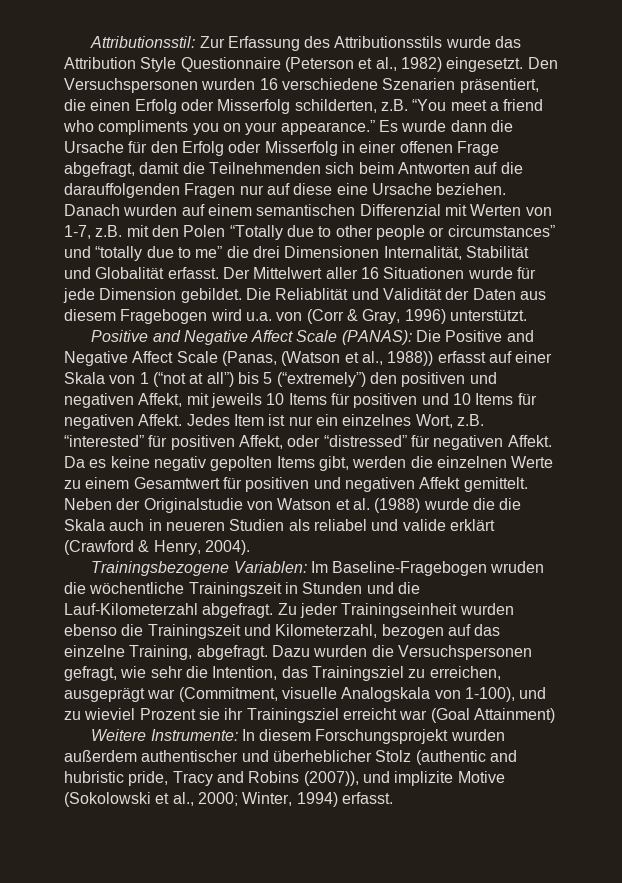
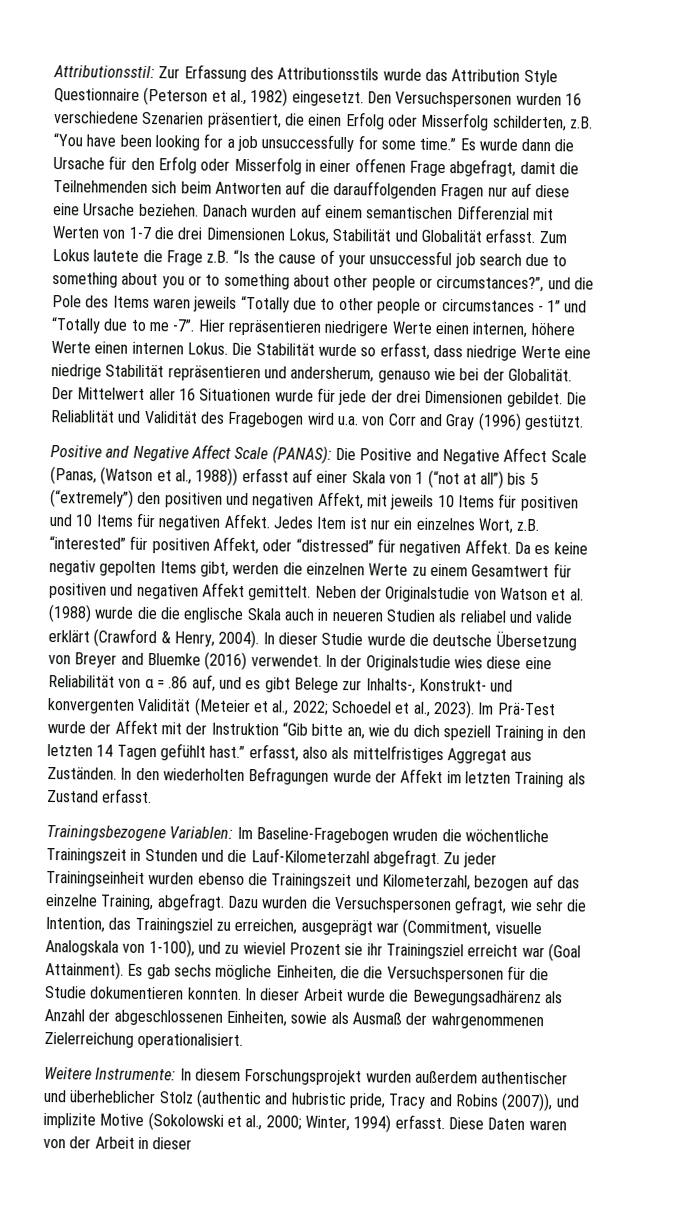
- Den Versuchspersonen wurden 16 verschiedene Szenarien präsentiert, die einen Erfolg oder Misserfolg schilderten, z.B. “You meet a friend who compliments you on your appearance.”
+ Den Versuchspersonen wurden 16 verschiedene Szenarien präsentiert, die einen Erfolg oder Misserfolg schilderten, z.B. “You have been looking for a job unsuccessfully for some time.”
- Danach wurden auf einem semantischen Differenzial mit Werten von 1-7, z.B. mit den Polen “Totally due to other people or circumstances” und “totally due to me” die drei Dimensionen Internalität, Stabilität und Globalität erfasst.
+ Danach wurden auf einem semantischen Differenzial mit Werten von 1-7 die drei Dimensionen Lokus, Stabilität und Globalität erfasst. Zum Lokus lautete die Frage z.B. “Is the cause of your unsuccessful job search due to something about you or to something about other people or circumstances?”, und die Pole des Items waren jeweils “Totally due to other people or circumstances - 1” und “Totally due to me -7”. Hier repräsentieren niedrigere Werte einen internen, höhere Werte einen internen Lokus. Die Stabilität wurde so erfasst, dass niedrige Werte eine niedrige Stabilität repräsentieren und andersherum, genauso wie bei der Globalität.
- Der Mittelwert aller 16 Situationen wurde für jede Dimension gebildet.
+ Der Mittelwert aller 16 Situationen wurde für jede der drei Dimensionen gebildet.
- Die Reliablität und Validität der Daten aus diesem Fragebogen wird u.a. von (Corr & Gray, 1996) unterstützt.
+ Die Reliablität und Validität des Fragebogen wird u.a. von Corr and Gray (1996) gestützt.
- Neben der Originalstudie von Watson et al. (1988) wurde die die Skala auch in neueren Studien als reliabel und valide erklärt (Crawford & Henry, 2004).
+ Neben der Originalstudie von Watson et al. (1988) wurde die die englische Skala auch in neueren Studien als reliabel und valide erklärt (Crawford & Henry, 2004). In dieser Studie wurde die deutsche Übersetzung von Breyer and Bluemke (2016) verwendet. In der Originalstudie wies diese eine Reliabilität von α = .86 auf, und es gibt Belege zur Inhalts-, Konstrukt- und konvergenten Validität (Meteier et al., 2022; Schoedel et al., 2023). Im Prä-Test wurde der Affekt mit der Instruktion “Gib bitte an, wie du dich speziell Training in den letzten 14 Tagen gefühlt hast.” erfasst, also als mittelfristiges Aggregat aus Zuständen. In den wiederholten Befragungen wurde der Affekt im letzten Training als Zustand erfasst.
- Dazu wurden die Versuchspersonen gefragt, wie sehr die Intention, das Trainingsziel zu erreichen, ausgeprägt war (Commitment, visuelle Analogskala von 1-100), und zu wieviel Prozent sie ihr Trainingsziel erreicht war (Goal Attainment)
+ Dazu wurden die Versuchspersonen gefragt, wie sehr die Intention, das Trainingsziel zu erreichen, ausgeprägt war (Commitment, visuelle Analogskala von 1-100), und zu wieviel Prozent sie ihr Trainingsziel erreicht war (Goal Attainment). Es gab sechs mögliche Einheiten, die die Versuchspersonen für die Studie dokumentieren konnten. In dieser Arbeit wurde die Bewegungsadhärenz als Anzahl der abgeschlossenen Einheiten, sowie als Ausmaß der wahrgenommenen Zielerreichung operationalisiert.
+ Diese Daten waren von der Arbeit in dieser

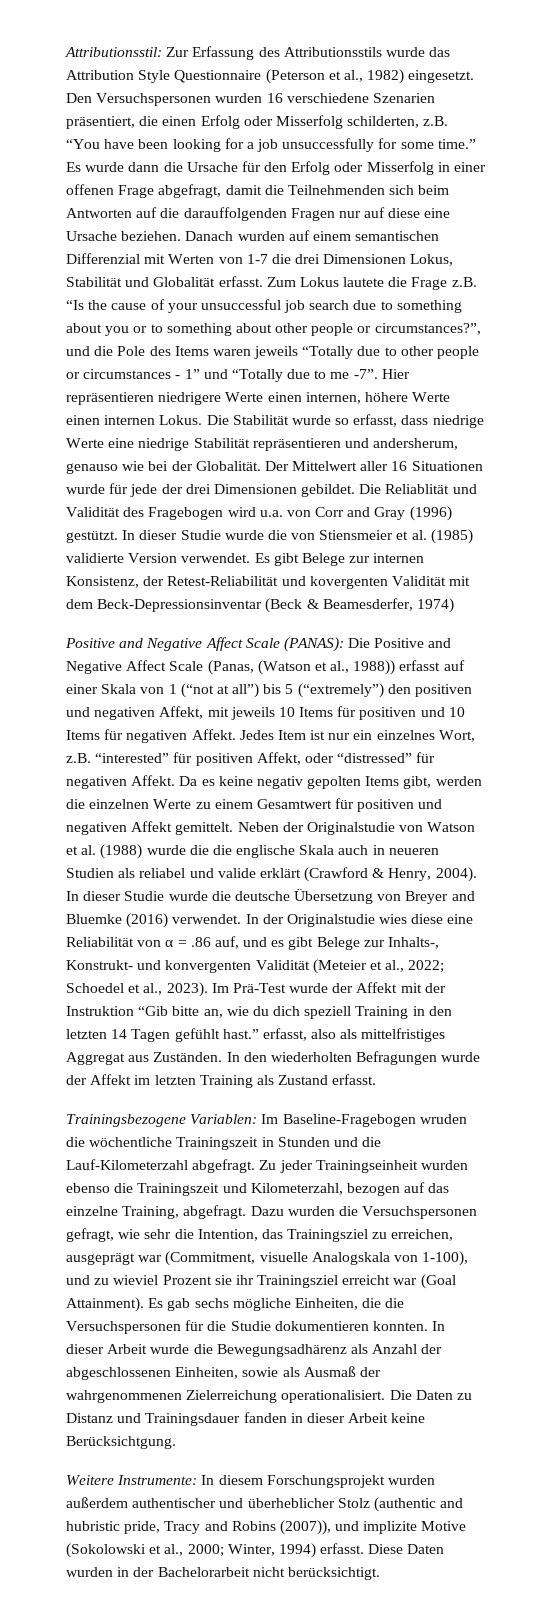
+ In dieser Studie wurde die von Stiensmeier et al. (1985) validierte Version verwendet. Es gibt Belege zur internen Konsistenz, der Retest-Reliabilität und kovergenten Validität mit dem Beck-Depressionsinventar (Beck & Beamesderfer, 1974)
+ Die Daten zu Distanz und Trainingsdauer fanden in dieser Arbeit keine Berücksichtgung.
- Diese Daten waren von der Arbeit in dieser
+ Diese Daten wurden in der Bachelorarbeit nicht berücksichtigt.

